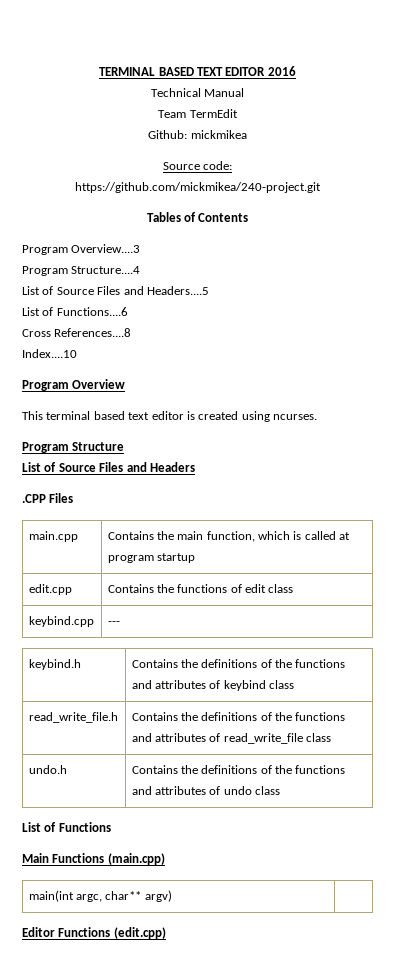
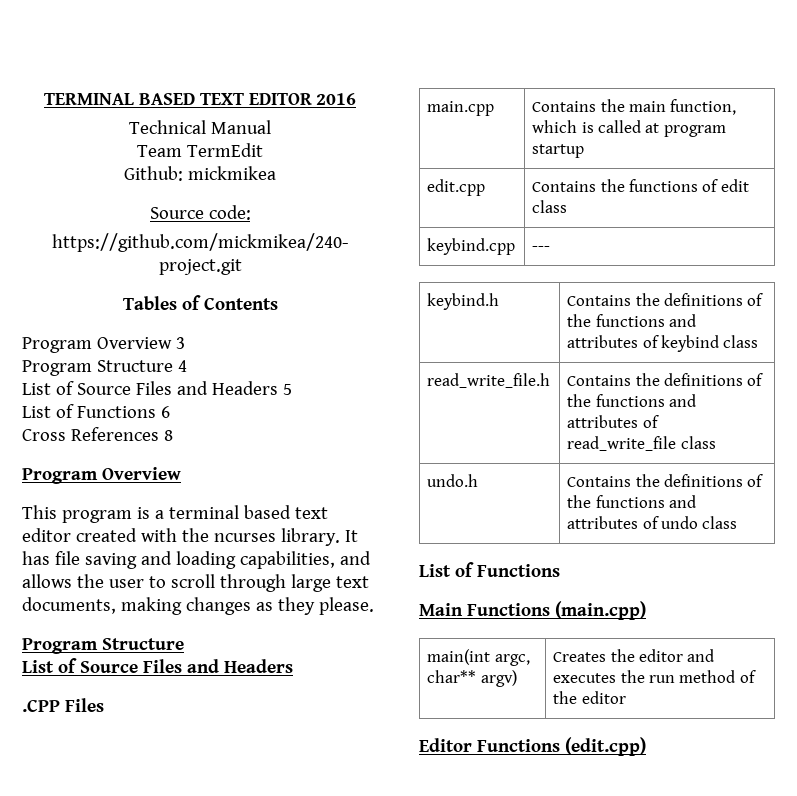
- Program Overview....3
- Program Structure....4
- List of Source Files and Headers....5
- List of Functions....6
+ Program Overview 3
+ Program Structure 4
+ List of Source Files and Headers 5
+ List of Functions 6
- Cross References....8
- Index....10
+ Cross References 8
- This terminal based text editor is created using ncurses.
+ This program is a terminal based text editor created with the ncurses library. It has file saving and loading capabilities, and allows the user to scroll through large text documents, making changes as they please.
- main(int argc, char** argv) |
+ main(int argc, char** argv) | Creates the editor and executes the run method of the editor

